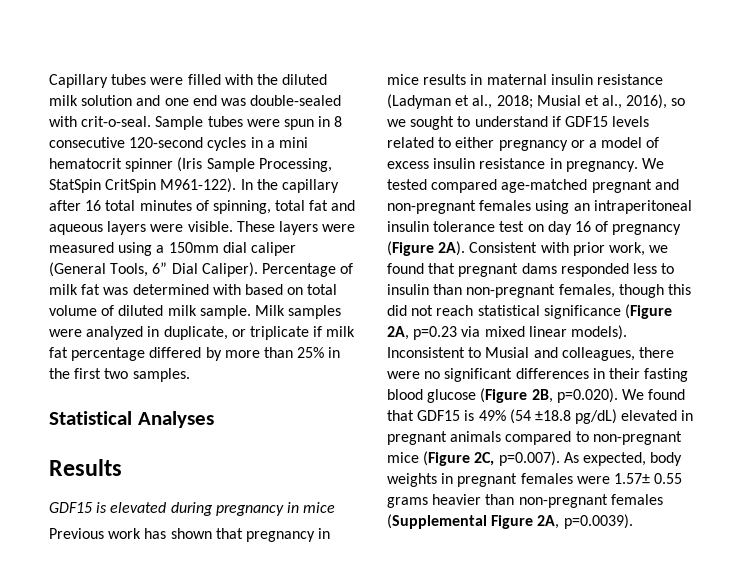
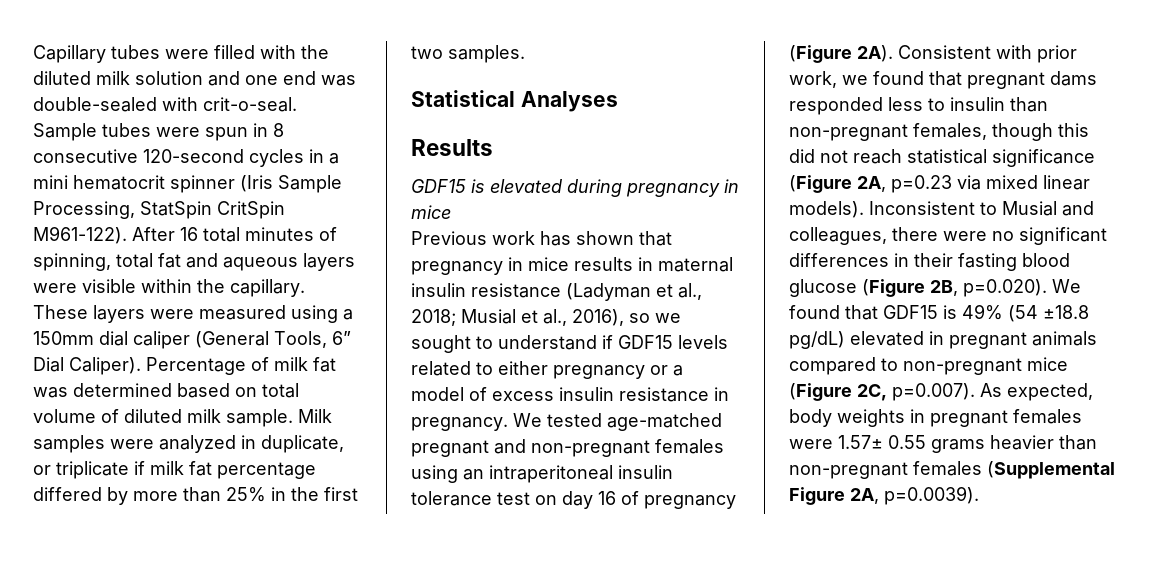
- In the capillary after 16 total minutes of spinning, total fat and aqueous layers were visible.
+ After 16 total minutes of spinning, total fat and aqueous layers were visible within the capillary.
- Percentage of milk fat was determined with based on total volume of diluted milk sample.
+ Percentage of milk fat was determined based on total volume of diluted milk sample.
- We tested compared age-matched pregnant and non-pregnant females using an intraperitoneal insulin tolerance test on day 16 of pregnancy (Figure 2A).
+ We tested age-matched pregnant and non-pregnant females using an intraperitoneal insulin tolerance test on day 16 of pregnancy (Figure 2A).

